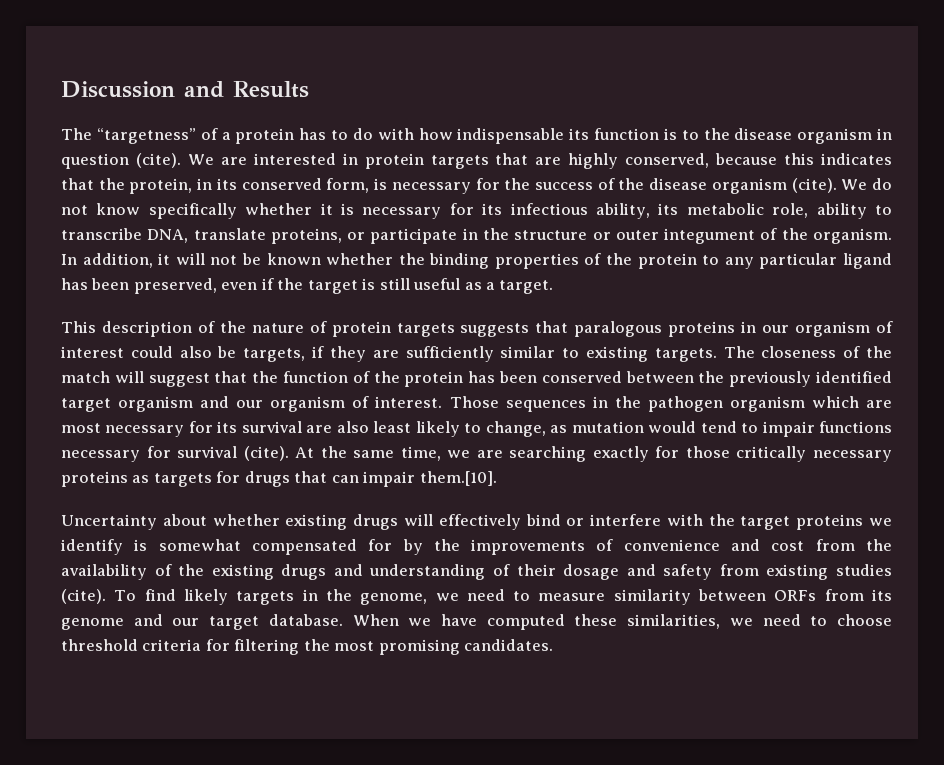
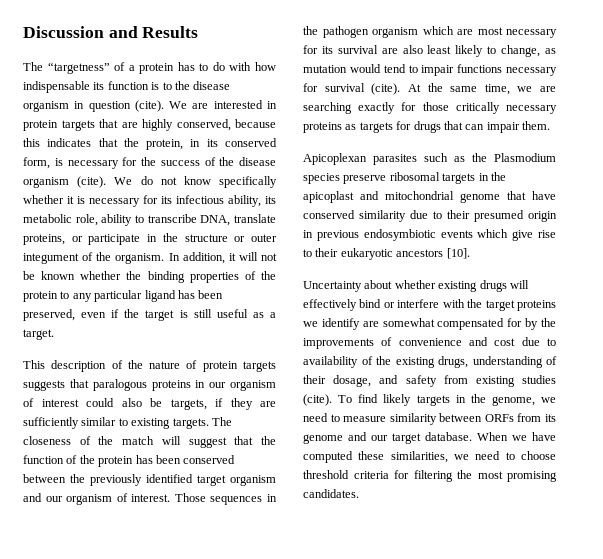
- At the same time, we are searching exactly for those critically necessary proteins as targets for drugs that can impair them.[10].
+ At the same time, we are searching exactly for those critically necessary proteins as targets for drugs that can impair them.
+ Apicoplexan parasites such as the Plasmodium species preserve ribosomal targets in the apicoplast and mitochondrial genome that have conserved similarity due to their presumed origin in previous endosymbiotic events which give rise to their eukaryotic ancestors [10].
- Uncertainty about whether existing drugs will effectively bind or interfere with the target proteins we identify is somewhat compensated for by the improvements of convenience and cost from the availability of the existing drugs and understanding of their dosage and safety from existing studies (cite).
+ Uncertainty about whether existing drugs will effectively bind or interfere with the target proteins we identify are somewhat compensated for by the improvements of convenience and cost due to availability of the existing drugs, understanding of their dosage, and safety from existing studies (cite).

